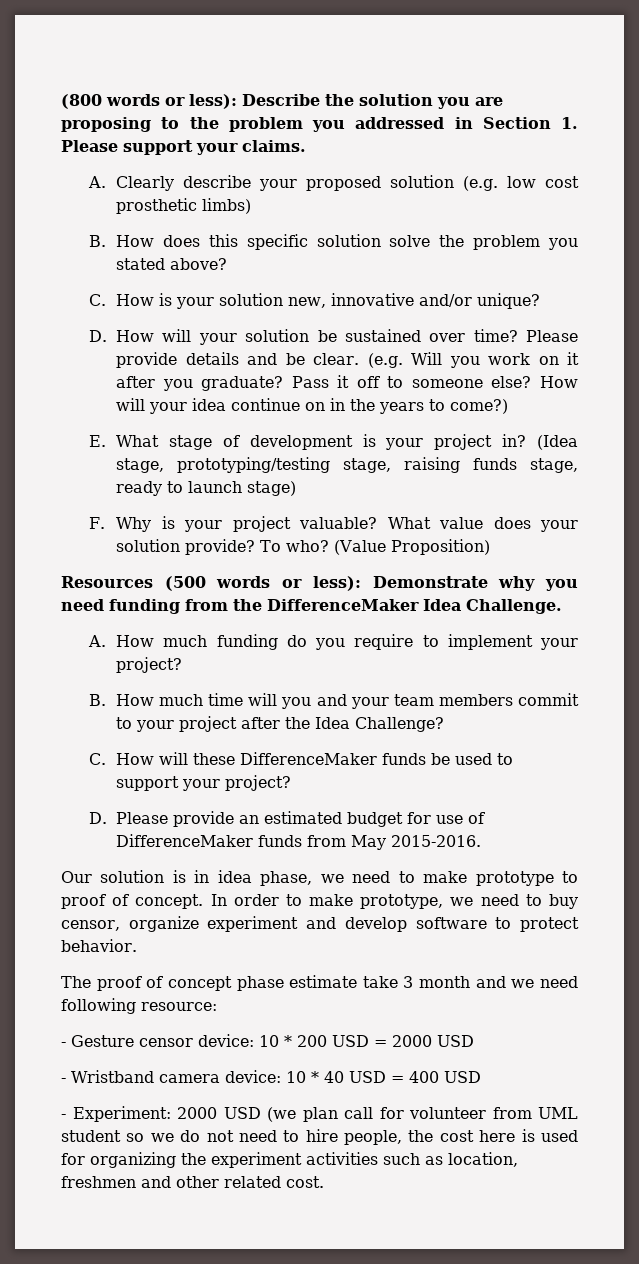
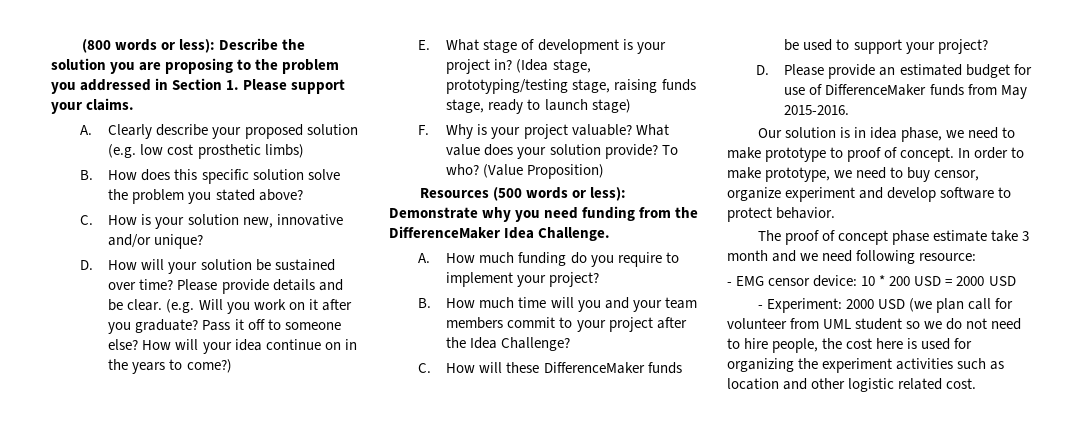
- - Gesture censor device: 10 * 200 USD = 2000 USD
+ - EMG censor device: 10 * 200 USD = 2000 USD
- - Wristband camera device: 10 * 40 USD = 400 USD
- - Experiment: 2000 USD (we plan call for volunteer from UML student so we do not need to hire people, the cost here is used for organizing the experiment activities such as location, freshmen and other related cost.
+ - Experiment: 2000 USD (we plan call for volunteer from UML student so we do not need to hire people, the cost here is used for organizing the experiment activities such as location and other logistic related cost.

